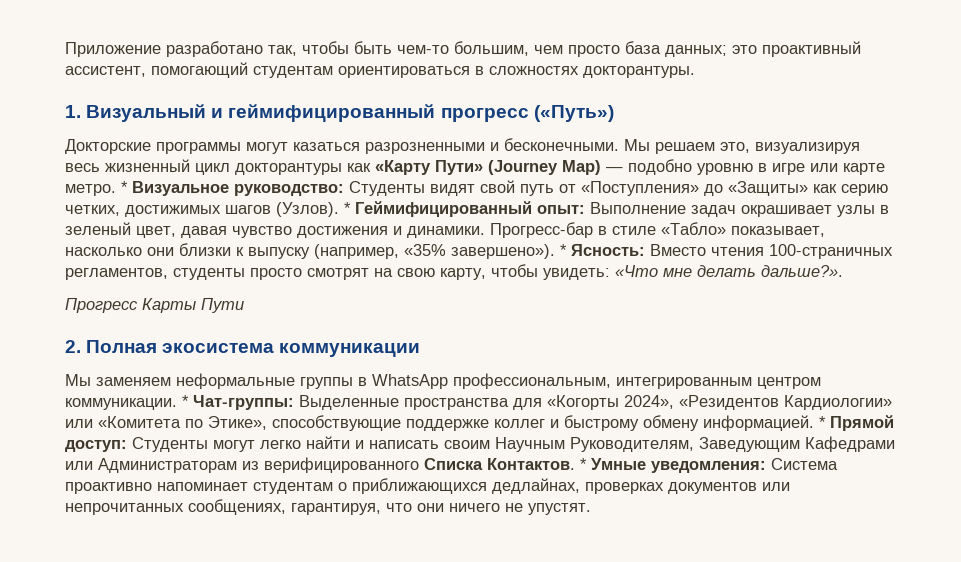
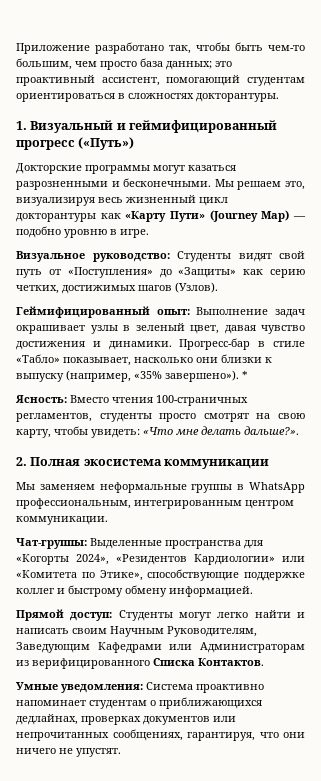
- Мы решаем это, визуализируя весь жизненный цикл докторантуры как «Карту Пути» (Journey Map) — подобно уровню в игре или карте метро. * Визуальное руководство: Студенты видят свой путь от «Поступления» до «Защиты» как серию четких, достижимых шагов (Узлов). * Геймифицированный опыт: Выполнение задач окрашивает узлы в зеленый цвет, давая чувство достижения и динамики.
+ Мы решаем это, визуализируя весь жизненный цикл докторантуры как «Карту Пути» (Journey Map) — подобно уровню в игре.
+ Визуальное руководство: Студенты видят свой путь от «Поступления» до «Защиты» как серию четких, достижимых шагов (Узлов).
+ Геймифицированный опыт: Выполнение задач окрашивает узлы в зеленый цвет, давая чувство достижения и динамики.
- * Ясность: Вместо чтения 100-страничных регламентов, студенты просто смотрят на свою карту, чтобы увидеть: «Что мне делать дальше?».
+ *
+ Ясность: Вместо чтения 100-страничных регламентов, студенты просто смотрят на свою карту, чтобы увидеть: «Что мне делать дальше?».
- Прогресс Карты Пути
- Мы заменяем неформальные группы в WhatsApp профессиональным, интегрированным центром коммуникации. * Чат-группы:
+ Мы заменяем неформальные группы в WhatsApp профессиональным, интегрированным центром коммуникации.
+ Чат-группы:
- Выделенные пространства для «Когорты 2024», «Резидентов Кардиологии» или «Комитета по Этике», способствующие поддержке коллег и быстрому обмену информацией. * Прямой доступ:
+ Выделенные пространства для «Когорты 2024», «Резидентов Кардиологии» или «Комитета по Этике», способствующие поддержке коллег и быстрому обмену информацией.
+ Прямой доступ:
- Студенты могут легко найти и написать своим Научным Руководителям, Заведующим Кафедрами или Администраторам из верифицированного Списка Контактов. * Умные уведомления:
+ Студенты могут легко найти и написать своим Научным Руководителям, Заведующим Кафедрами или Администраторам из верифицированного Списка Контактов.
+ Умные уведомления:

